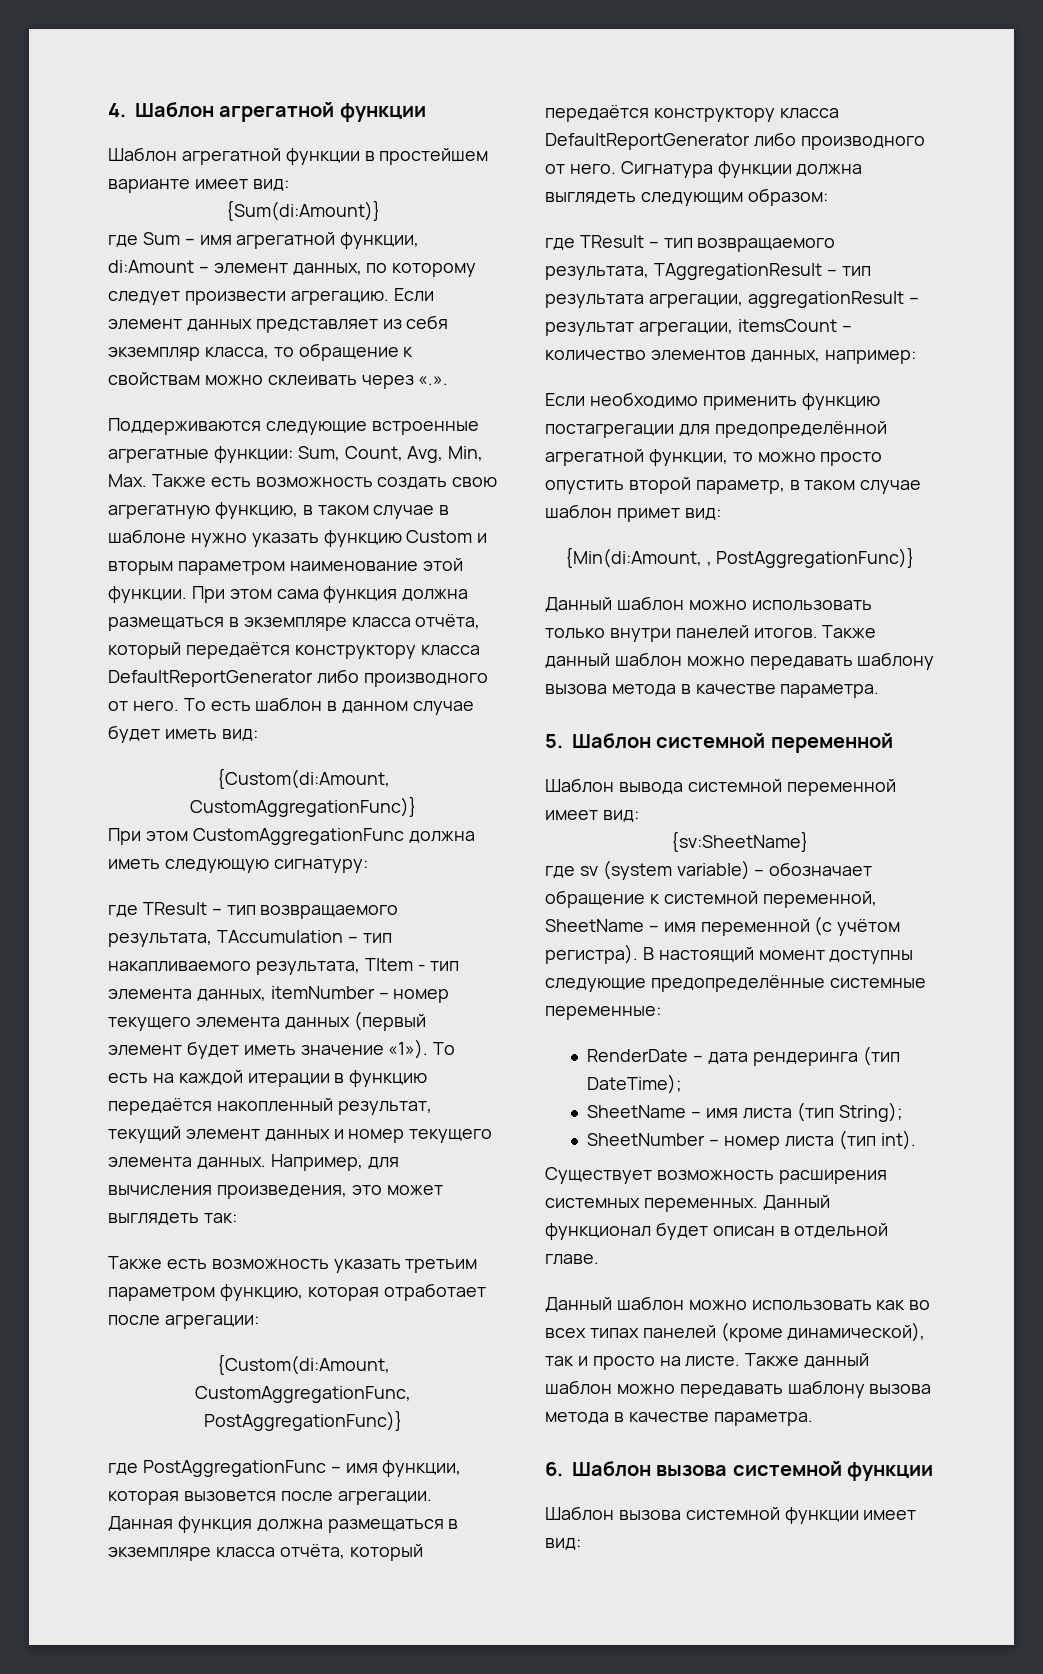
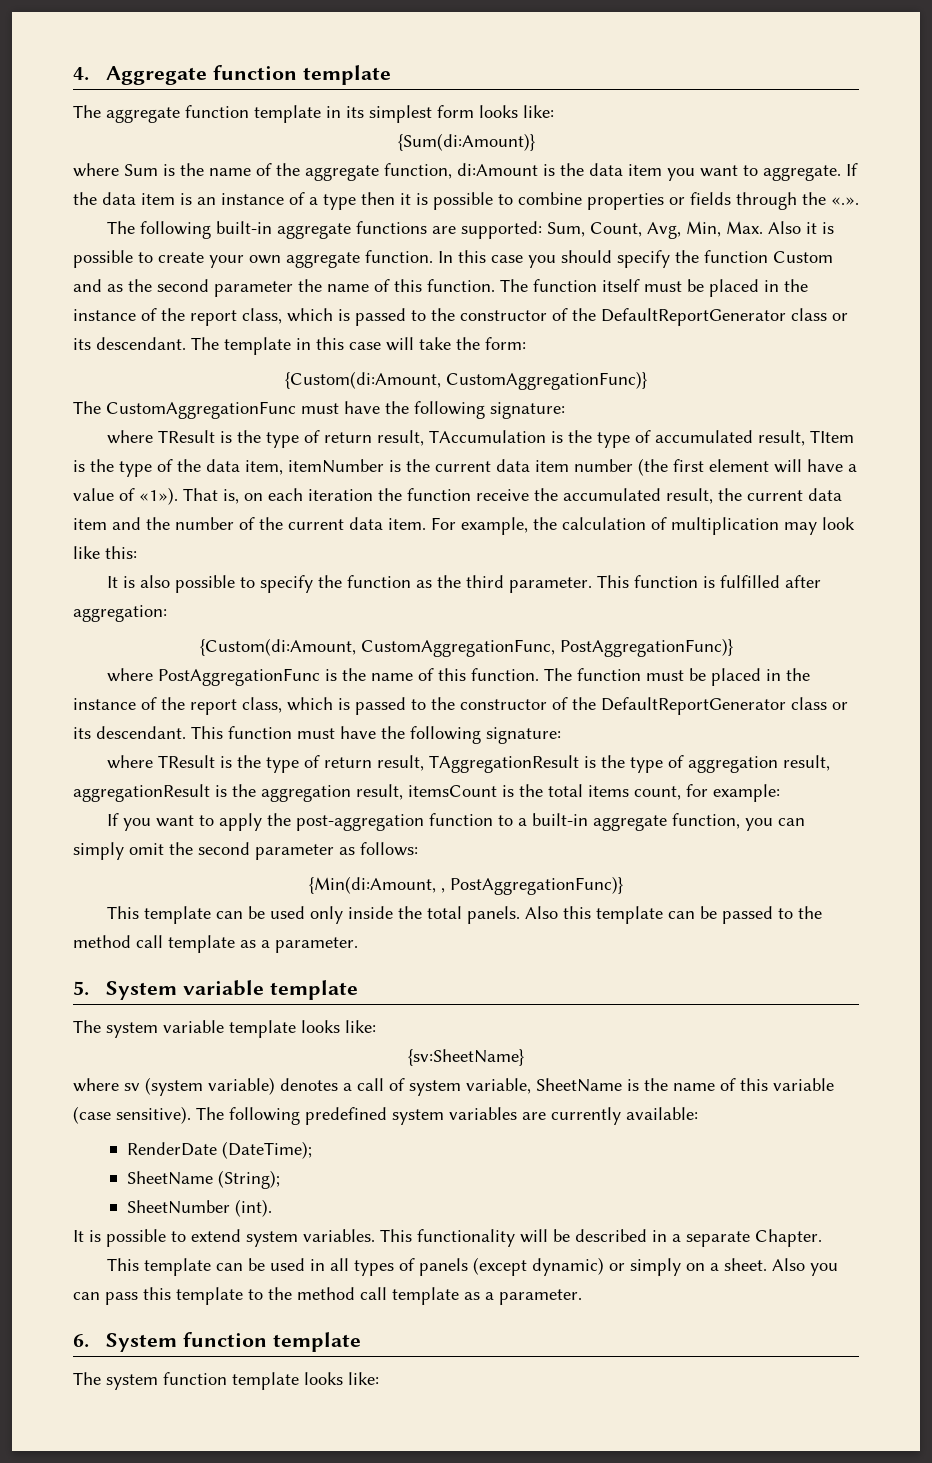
- 4. Шаблон агрегатной функции
- Шаблон агрегатной функции в простейшем варианте имеет вид:
+ 4. Aggregate function template
+ The aggregate function template in its simplest form looks like:
  {Sum(di:Amount)}
- где Sum – имя агрегатной функции, di:Amount – элемент данных, по которому следует произвести агрегацию. Если элемент данных представляет из себя экземпляр класса, то обращение к свойствам можно склеивать через «.».
- Поддерживаются следующие встроенные агрегатные функции: Sum, Count, Avg, Min, Max. Также есть возможность создать свою агрегатную функцию, в таком случае в шаблоне нужно указать функцию Custom и вторым параметром наименование этой функции. При этом сама функция должна размещаться в экземпляре класса отчёта, который передаётся конструктору класса DefaultReportGenerator либо производного от него. То есть шаблон в данном случае будет иметь вид:
+ where Sum is the name of the aggregate function, di:Amount is the data item you want to aggregate. If the data item is an instance of a type then it is possible to combine properties or fields through the «.».
+ The following built-in aggregate functions are supported: Sum, Count, Avg, Min, Max. Also it is possible to create your own aggregate function. In this case you should specify the function Custom and as the second parameter the name of this function. The function itself must be placed in the instance of the report class, which is passed to the constructor of the DefaultReportGenerator class or its descendant. The template in this case will take the form:
  {Custom(di:Amount, CustomAggregationFunc)}
- При этом CustomAggregationFunc должна иметь следующую сигнатуру:
- где TResult – тип возвращаемого результата, TAccumulation – тип накапливаемого результата, TItem - тип элемента данных, itemNumber – номер текущего элемента данных (первый элемент будет иметь значение «1»). То есть на каждой итерации в функцию передаётся накопленный результат, текущий элемент данных и номер текущего элемента данных. Например, для вычисления произведения, это может выглядеть так:
- Также есть возможность указать третьим параметром функцию, которая отработает после агрегации:
+ The CustomAggregationFunc must have the following signature:
+ where TResult is the type of return result, TAccumulation is the type of accumulated result, TItem is the type of the data item, itemNumber is the current data item number (the first element will have a value of «1»). That is, on each iteration the function receive the accumulated result, the current data item and the number of the current data item. For example, the calculation of multiplication may look like this:
+ It is also possible to specify the function as the third parameter. This function is fulfilled after aggregation:
  {Custom(di:Amount, CustomAggregationFunc, PostAggregationFunc)}
- где PostAggregationFunc – имя функции, которая вызовется после агрегации. Данная функция должна размещаться в экземпляре класса отчёта, который передаётся конструктору класса DefaultReportGenerator либо производного от него. Сигнатура функции должна выглядеть следующим образом:
- где TResult – тип возвращаемого результата, TAggregationResult – тип результата агрегации, aggregationResult – результат агрегации, itemsCount – количество элементов данных, например:
- Если необходимо применить функцию постагрегации для предопределённой агрегатной функции, то можно просто опустить второй параметр, в таком случае шаблон примет вид:
+ where PostAggregationFunc is the name of this function. The function must be placed in the instance of the report class, which is passed to the constructor of the DefaultReportGenerator class or its descendant. This function must have the following signature:
+ where TResult is the type of return result, TAggregationResult is the type of aggregation result, aggregationResult is the aggregation result, itemsCount is the total items count, for example:
+ If you want to apply the post-aggregation function to a built-in aggregate function, you can simply omit the second parameter as follows:
  {Min(di:Amount, , PostAggregationFunc)}
- Данный шаблон можно использовать только внутри панелей итогов. Также данный шаблон можно передавать шаблону вызова метода в качестве параметра.
- 5. Шаблон системной переменной
- Шаблон вывода системной переменной имеет вид:
+ This template can be used only inside the total panels. Also this template can be passed to the method call template as a parameter.
+ 5. System variable template
+ The system variable template looks like:
- где sv (system variable) – обозначает обращение к системной переменной, SheetName – имя переменной (с учётом регистра). В настоящий момент доступны следующие предопределённые системные переменные:
- RenderDate – дата рендеринга (тип DateTime);
- SheetName – имя листа (тип String);
- SheetNumber – номер листа (тип int).
- Существует возможность расширения системных переменных. Данный функционал будет описан в отдельной главе.
- Данный шаблон можно использовать как во всех типах панелей (кроме динамической), так и просто на листе. Также данный шаблон можно передавать шаблону вызова метода в качестве параметра.
- 6. Шаблон вызова системной функции
- Шаблон вызова системной функции имеет вид:
+ where sv (system variable) denotes a call of system variable, SheetName is the name of this variable (case sensitive). The following predefined system variables are currently available:
+ RenderDate (DateTime);
+ SheetName (String);
+ SheetNumber (int).
+ It is possible to extend system variables. This functionality will be described in a separate Chapter.
+ This template can be used in all types of panels (except dynamic) or simply on a sheet. Also you can pass this template to the method call template as a parameter.
+ 6. System function template
+ The system function template looks like:

